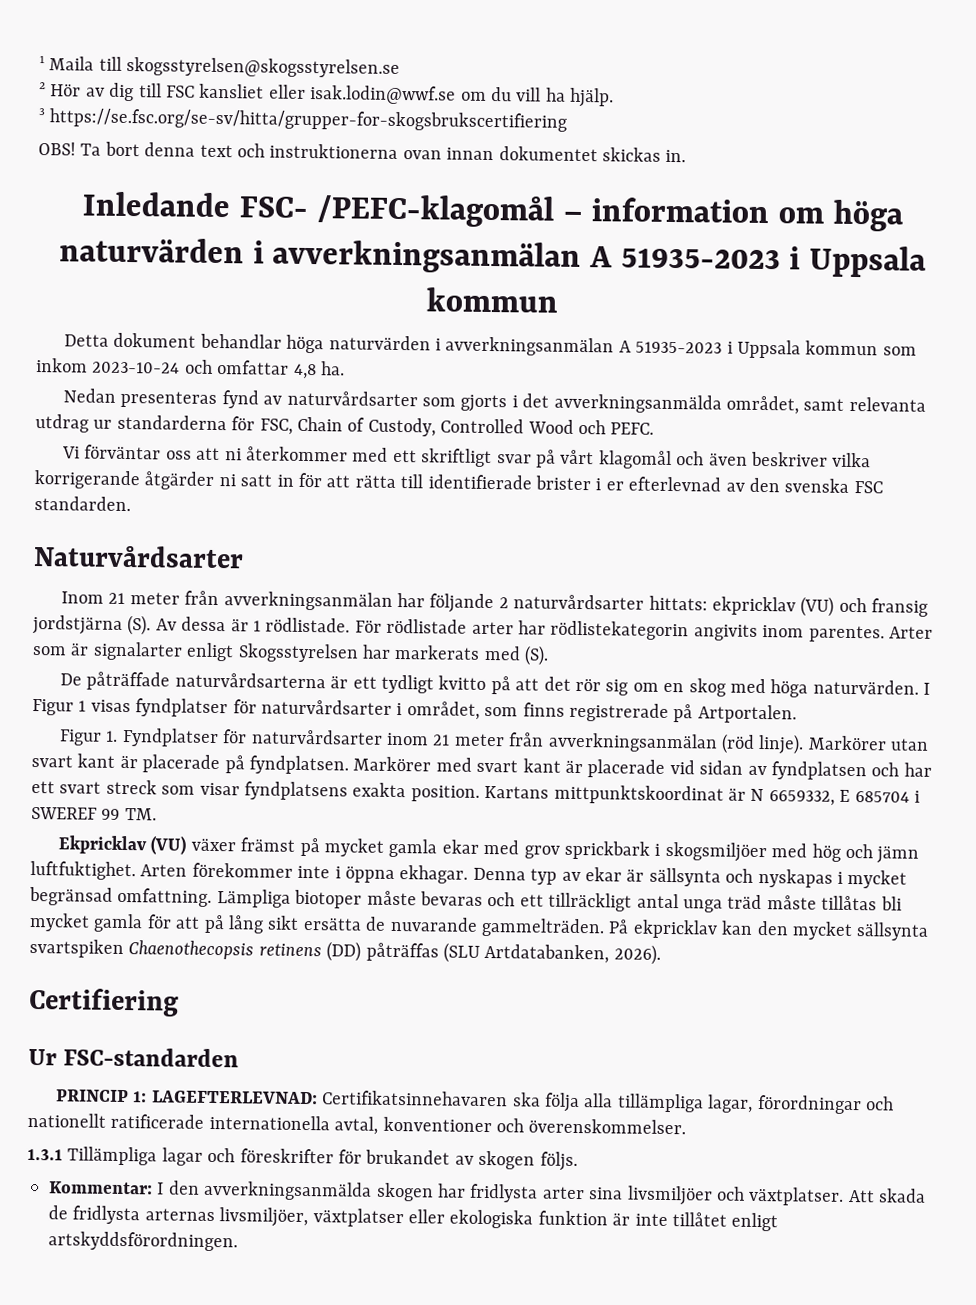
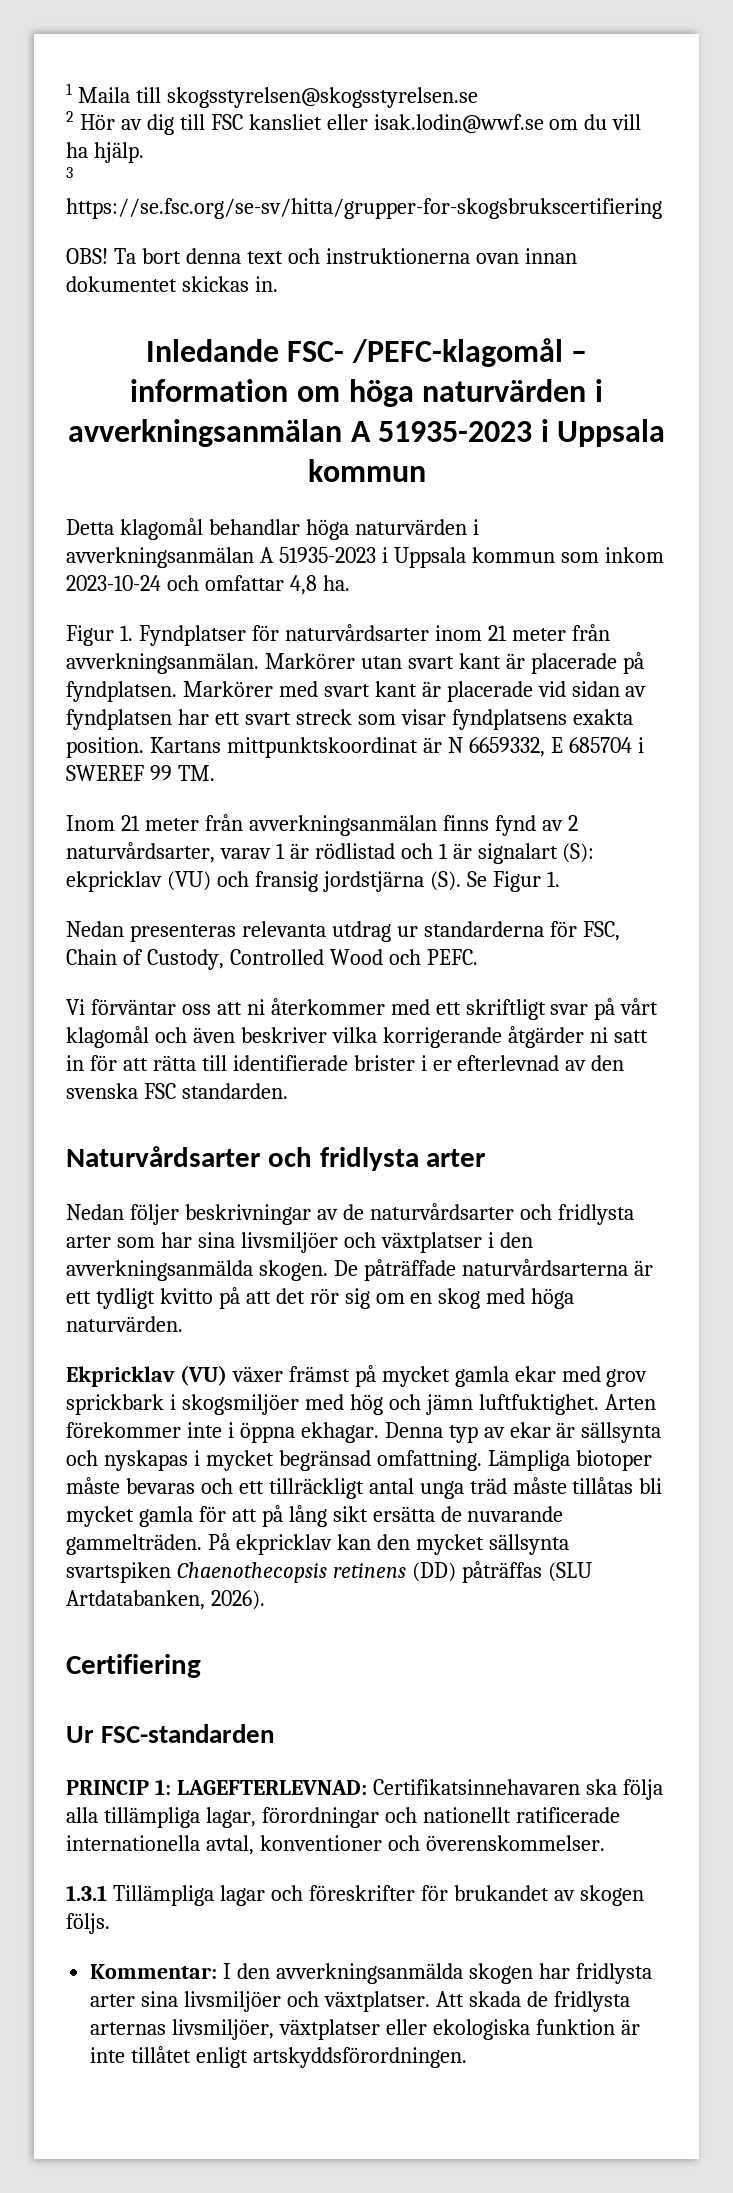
- Detta dokument behandlar höga naturvärden i avverkningsanmälan A 51935-2023 i Uppsala kommun som inkom 2023-10-24 och omfattar 4,8 ha.
+ Detta klagomål behandlar höga naturvärden i avverkningsanmälan A 51935-2023 i Uppsala kommun som inkom 2023-10-24 och omfattar 4,8 ha.
- Nedan presenteras fynd av naturvårdsarter som gjorts i det avverkningsanmälda området, samt relevanta utdrag ur standarderna för FSC, Chain of Custody, Controlled Wood och PEFC.
+ Figur 1. Fyndplatser för naturvårdsarter inom 21 meter från avverkningsanmälan. Markörer utan svart kant är placerade på fyndplatsen. Markörer med svart kant är placerade vid sidan av fyndplatsen har ett svart streck som visar fyndplatsens exakta position. Kartans mittpunktskoordinat är N 6659332, E 685704 i SWEREF 99 TM.
+ Inom 21 meter från avverkningsanmälan finns fynd av 2 naturvårdsarter, varav 1 är rödlistad och 1 är signalart (S): ekpricklav (VU) och fransig jordstjärna (S). Se Figur 1.
+ Nedan presenteras relevanta utdrag ur standarderna för FSC, Chain of Custody, Controlled Wood och PEFC.
- Naturvårdsarter
- Inom 21 meter från avverkningsanmälan har följande 2 naturvårdsarter hittats: ekpricklav (VU) och fransig jordstjärna (S). Av dessa är 1 rödlistade. För rödlistade arter har rödlistekategorin angivits inom parentes. Arter som är signalarter enligt Skogsstyrelsen har markerats med (S).
- De påträffade naturvårdsarterna är ett tydligt kvitto på att det rör sig om en skog med höga naturvärden. I Figur 1 visas fyndplatser för naturvårdsarter i området, som finns registrerade på Artportalen.
- Figur 1. Fyndplatser för naturvårdsarter inom 21 meter från avverkningsanmälan (röd linje). Markörer utan svart kant är placerade på fyndplatsen. Markörer med svart kant är placerade vid sidan av fyndplatsen och har ett svart streck som visar fyndplatsens exakta position. Kartans mittpunktskoordinat är N 6659332, E 685704 i SWEREF 99 TM.
+ Naturvårdsarter och fridlysta arter
+ Nedan följer beskrivningar av de naturvårdsarter och fridlysta arter som har sina livsmiljöer och växtplatser i den avverkningsanmälda skogen. De påträffade naturvårdsarterna är ett tydligt kvitto på att det rör sig om en skog med höga naturvärden.

